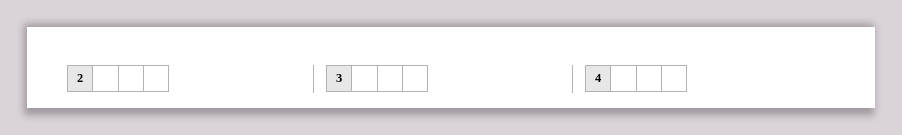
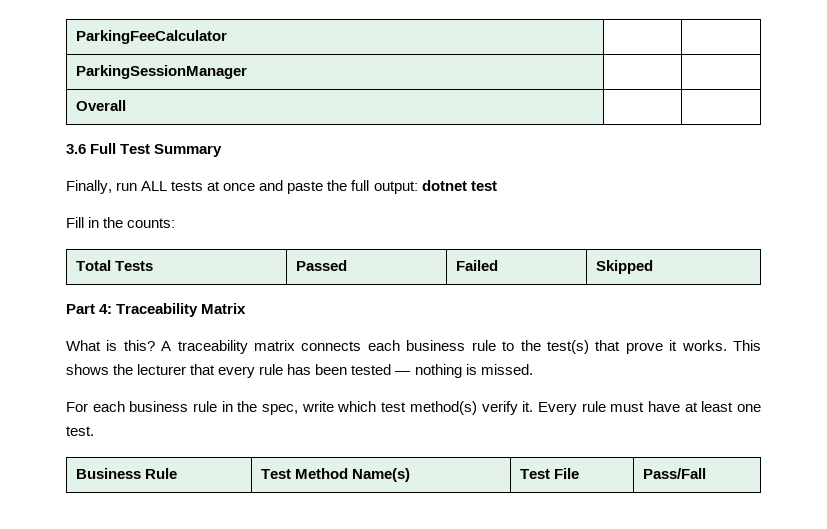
- 2 | | |
- 3 | | |
- 4 | | |
+ ParkingFeeCalculator | |
+ ParkingSessionManager | |
+ Overall | |
+ 3.6 Full Test Summary
+ Finally, run ALL tests at once and paste the full output: dotnet test
+ Fill in the counts:
+ Total Tests | Passed | Failed | Skipped
+ Part 4: Traceability Matrix
+ What is this? A traceability matrix connects each business rule to the test(s) that prove it works. This shows the lecturer that every rule has been tested — nothing is missed.
+ For each business rule in the spec, write which test method(s) verify it. Every rule must have at least one test.
+ Business Rule | Test Method Name(s) | Test File | Pass/Fall

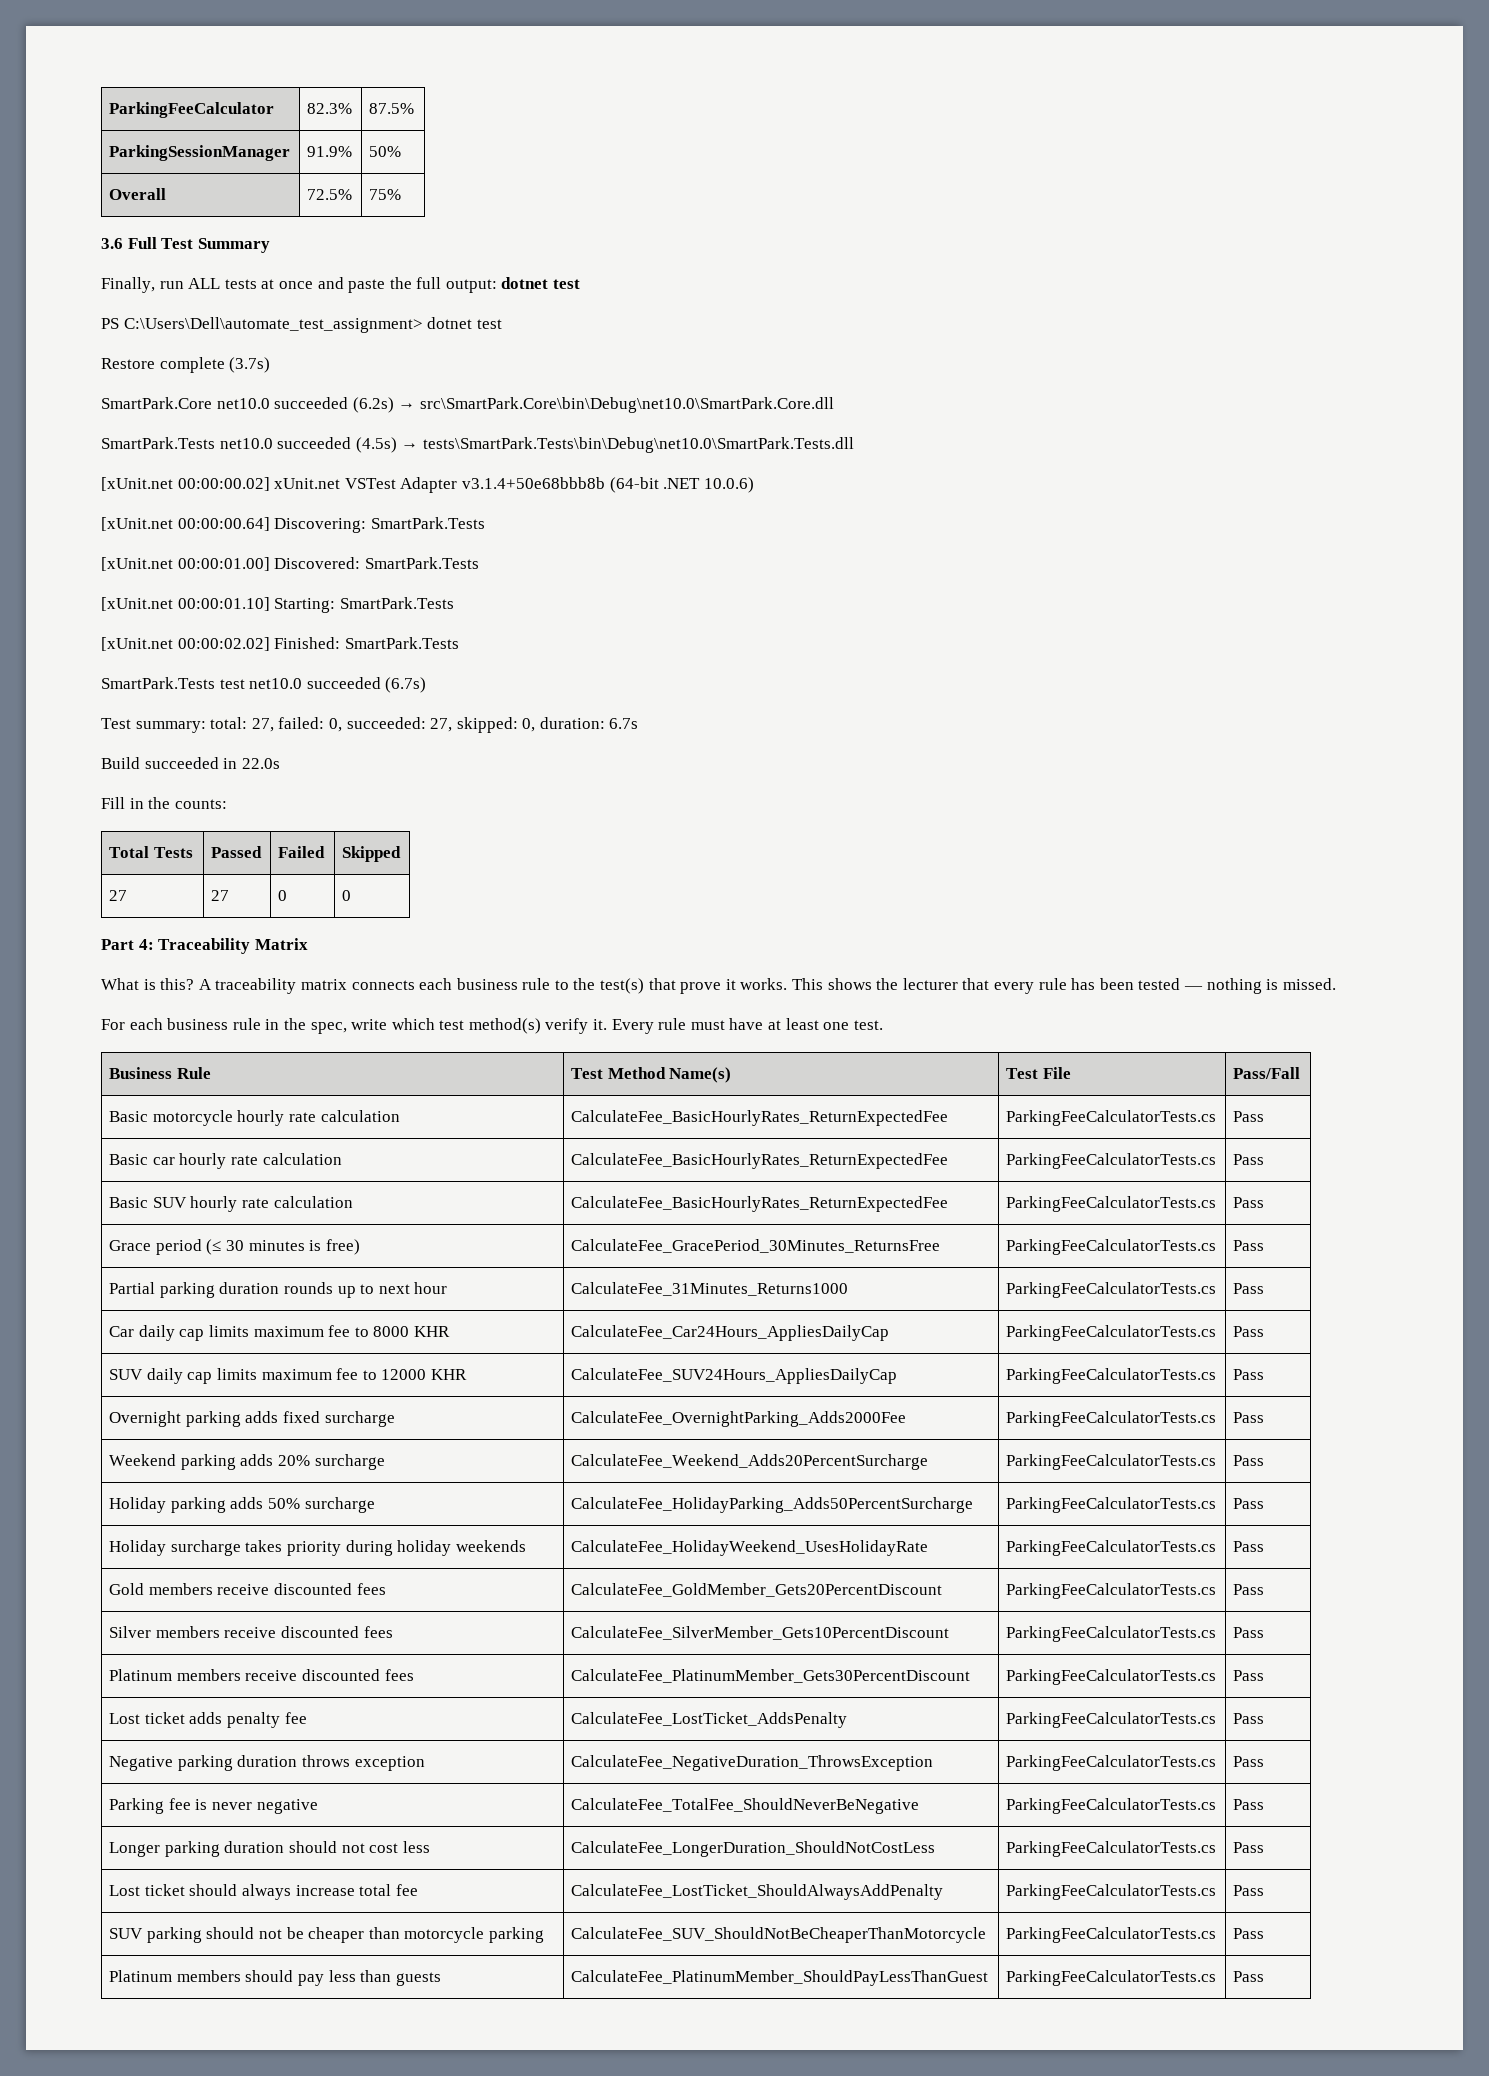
- ParkingFeeCalculator | |
+ ParkingFeeCalculator | 82.3% | 87.5%
- ParkingSessionManager | |
+ ParkingSessionManager | 91.9% | 50%
- Overall | |
+ Overall | 72.5% | 75%
+ PS C:\Users\Dell\automate_test_assignment> dotnet test
+ Restore complete (3.7s)
+ SmartPark.Core net10.0 succeeded (6.2s) → src\SmartPark.Core\bin\Debug\net10.0\SmartPark.Core.dll
+ SmartPark.Tests net10.0 succeeded (4.5s) → tests\SmartPark.Tests\bin\Debug\net10.0\SmartPark.Tests.dll
+ [xUnit.net 00:00:00.02] xUnit.net VSTest Adapter v3.1.4+50e68bbb8b (64-bit .NET 10.0.6)
+ [xUnit.net 00:00:00.64] Discovering: SmartPark.Tests
+ [xUnit.net 00:00:01.00] Discovered: SmartPark.Tests
+ [xUnit.net 00:00:01.10] Starting: SmartPark.Tests
+ [xUnit.net 00:00:02.02] Finished: SmartPark.Tests
+ SmartPark.Tests test net10.0 succeeded (6.7s)
+ Test summary: total: 27, failed: 0, succeeded: 27, skipped: 0, duration: 6.7s
+ Build succeeded in 22.0s
+ 27 | 27 | 0 | 0
+ Basic motorcycle hourly rate calculation | CalculateFee_BasicHourlyRates_ReturnExpectedFee | ParkingFeeCalculatorTests.cs | Pass
+ Basic car hourly rate calculation | CalculateFee_BasicHourlyRates_ReturnExpectedFee | ParkingFeeCalculatorTests.cs | Pass
+ Basic SUV hourly rate calculation | CalculateFee_BasicHourlyRates_ReturnExpectedFee | ParkingFeeCalculatorTests.cs | Pass
+ Grace period (≤ 30 minutes is free) | CalculateFee_GracePeriod_30Minutes_ReturnsFree | ParkingFeeCalculatorTests.cs | Pass
+ Partial parking duration rounds up to next hour | CalculateFee_31Minutes_Returns1000 | ParkingFeeCalculatorTests.cs | Pass
+ Car daily cap limits maximum fee to 8000 KHR | CalculateFee_Car24Hours_AppliesDailyCap | ParkingFeeCalculatorTests.cs | Pass
+ SUV daily cap limits maximum fee to 12000 KHR | CalculateFee_SUV24Hours_AppliesDailyCap | ParkingFeeCalculatorTests.cs | Pass
+ Overnight parking adds fixed surcharge | CalculateFee_OvernightParking_Adds2000Fee | ParkingFeeCalculatorTests.cs | Pass
+ Weekend parking adds 20% surcharge | CalculateFee_Weekend_Adds20PercentSurcharge | ParkingFeeCalculatorTests.cs | Pass
+ Holiday parking adds 50% surcharge | CalculateFee_HolidayParking_Adds50PercentSurcharge | ParkingFeeCalculatorTests.cs | Pass
+ Holiday surcharge takes priority during holiday weekends | CalculateFee_HolidayWeekend_UsesHolidayRate | ParkingFeeCalculatorTests.cs | Pass
+ Gold members receive discounted fees | CalculateFee_GoldMember_Gets20PercentDiscount | ParkingFeeCalculatorTests.cs | Pass
+ Silver members receive discounted fees | CalculateFee_SilverMember_Gets10PercentDiscount | ParkingFeeCalculatorTests.cs | Pass
+ Platinum members receive discounted fees | CalculateFee_PlatinumMember_Gets30PercentDiscount | ParkingFeeCalculatorTests.cs | Pass
+ Lost ticket adds penalty fee | CalculateFee_LostTicket_AddsPenalty | ParkingFeeCalculatorTests.cs | Pass
+ Negative parking duration throws exception | CalculateFee_NegativeDuration_ThrowsException | ParkingFeeCalculatorTests.cs | Pass
+ Parking fee is never negative | CalculateFee_TotalFee_ShouldNeverBeNegative | ParkingFeeCalculatorTests.cs | Pass
+ Longer parking duration should not cost less | CalculateFee_LongerDuration_ShouldNotCostLess | ParkingFeeCalculatorTests.cs | Pass
+ Lost ticket should always increase total fee | CalculateFee_LostTicket_ShouldAlwaysAddPenalty | ParkingFeeCalculatorTests.cs | Pass
+ SUV parking should not be cheaper than motorcycle parking | CalculateFee_SUV_ShouldNotBeCheaperThanMotorcycle | ParkingFeeCalculatorTests.cs | Pass
+ Platinum members should pay less than guests | CalculateFee_PlatinumMember_ShouldPayLessThanGuest | ParkingFeeCalculatorTests.cs | Pass

